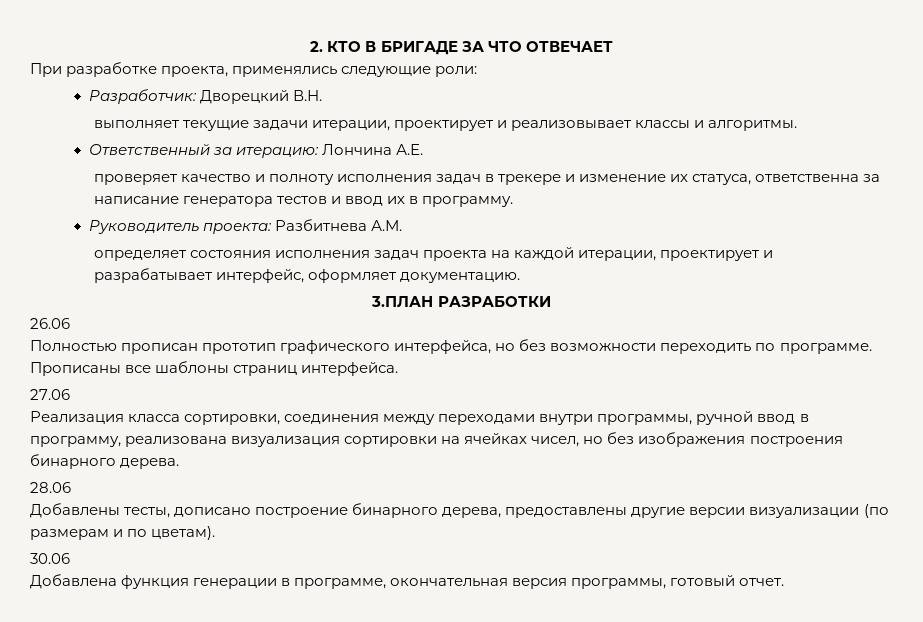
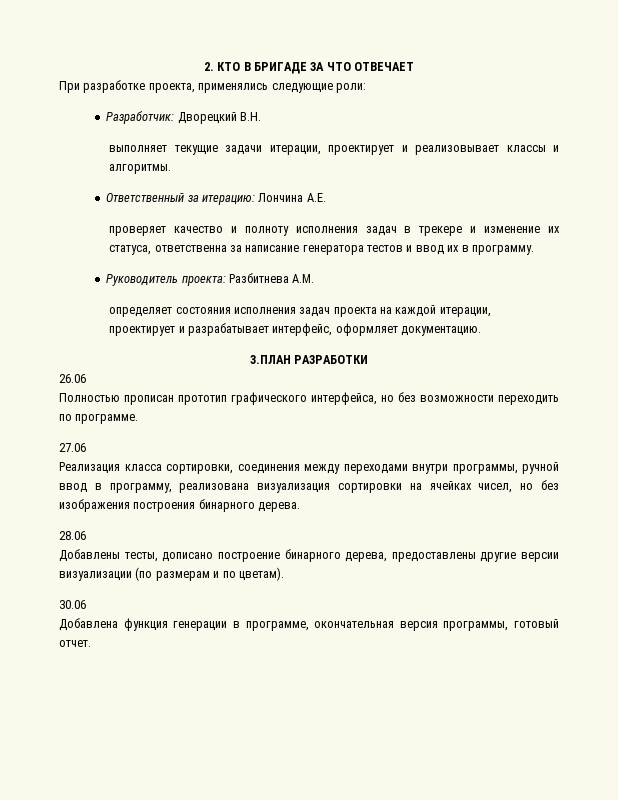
- Прописаны все шаблоны страниц интерфейса.

